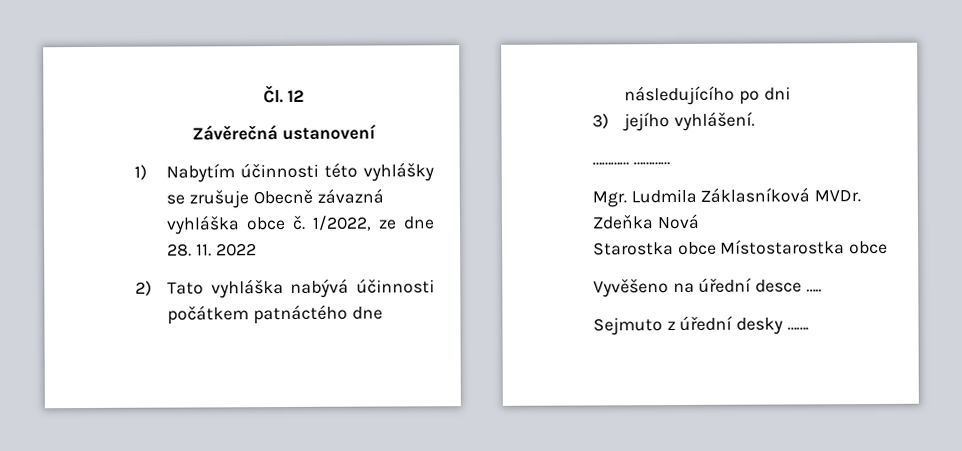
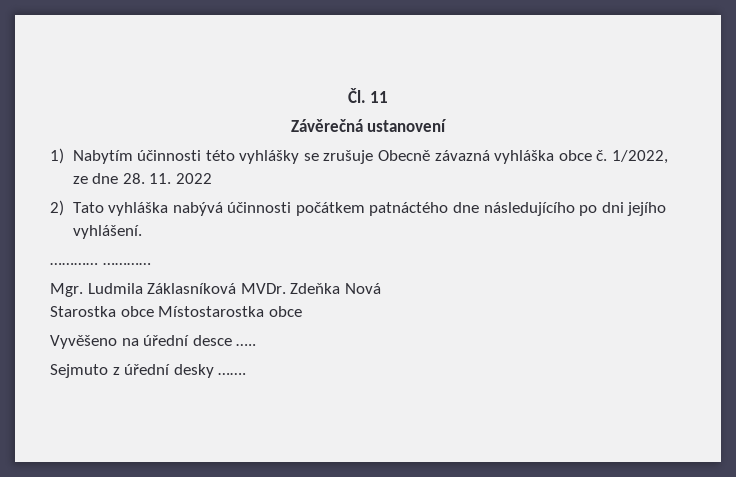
- Čl. 12
+ Čl. 11
- 2) Tato vyhláška nabývá účinnosti počátkem patnáctého dne následujícího po dni
- 3) jejího vyhlášení.
+ 2) Tato vyhláška nabývá účinnosti počátkem patnáctého dne následujícího po dni jejího vyhlášení.

